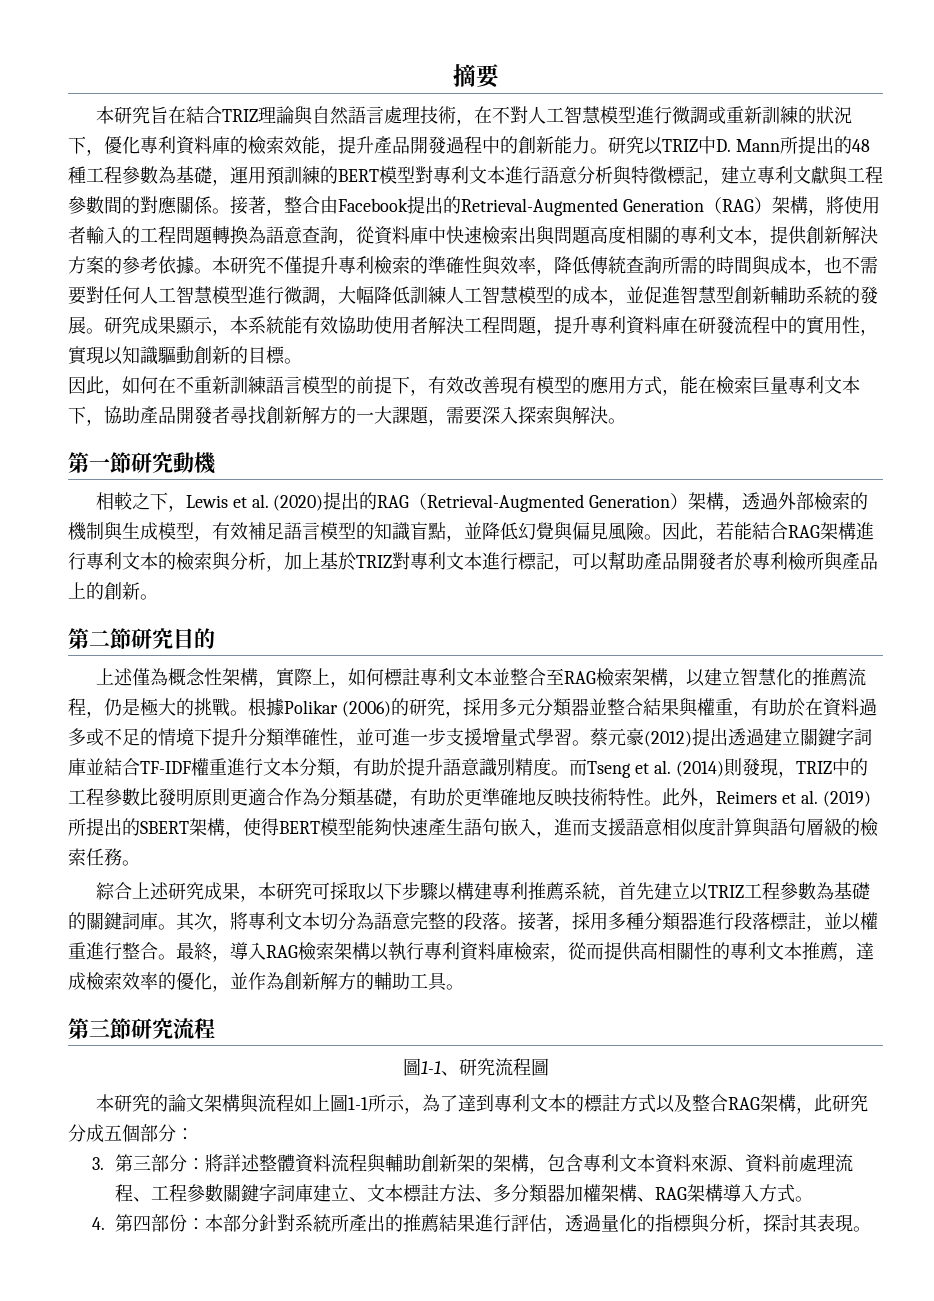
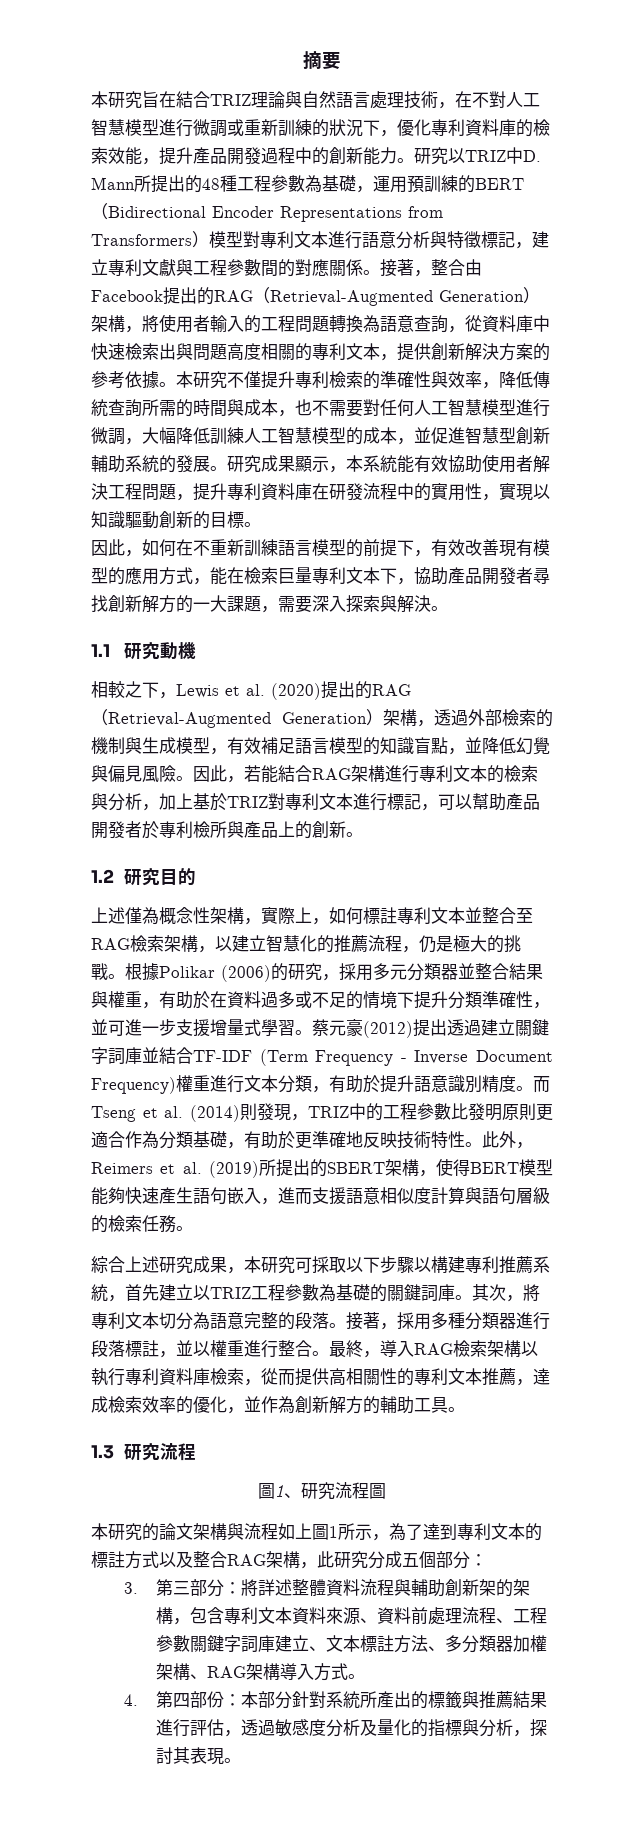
- 研究以TRIZ中D. Mann所提出的48種工程參數為基礎，運用預訓練的BERT模型對專利文本進行語意分析與特徵標記，建立專利文獻與工程參數間的對應關係。
+ 研究以TRIZ中D. Mann所提出的48種工程參數為基礎，運用預訓練的BERT（Bidirectional Encoder Representations from Transformers）模型對專利文本進行語意分析與特徵標記，建立專利文獻與工程參數間的對應關係。
- 接著，整合由Facebook提出的Retrieval-Augmented Generation（RAG）架構，將使用者輸入的工程問題轉換為語意查詢，從資料庫中快速檢索出與問題高度相關的專利文本，提供創新解決方案的參考依據。
+ 接著，整合由Facebook提出的RAG（Retrieval-Augmented Generation）架構，將使用者輸入的工程問題轉換為語意查詢，從資料庫中快速檢索出與問題高度相關的專利文本，提供創新解決方案的參考依據。
- 第一節研究動機
+ 1.1研究動機
- 第二節研究目的
+ 1.2研究目的
- 蔡元豪(2012)提出透過建立關鍵字詞庫並結合TF-IDF權重進行文本分類，有助於提升語意識別精度。
+ 蔡元豪(2012)提出透過建立關鍵字詞庫並結合TF-IDF (Term Frequency - Inverse Document Frequency)權重進行文本分類，有助於提升語意識別精度。
- 第三節研究流程
+ 1.3研究流程
- 圖1-1、研究流程圖
+ 圖1、研究流程圖
- 本研究的論文架構與流程如上圖1-1所示，為了達到專利文本的標註方式以及整合RAG架構，此研究分成五個部分：
+ 本研究的論文架構與流程如上圖1所示，為了達到專利文本的標註方式以及整合RAG架構，此研究分成五個部分：
- 4.第四部份：本部分針對系統所產出的推薦結果進行評估，透過量化的指標與分析，探討其表現。
+ 4.第四部份：本部分針對系統所產出的標籤與推薦結果進行評估，透過敏感度分析及量化的指標與分析，探討其表現。

